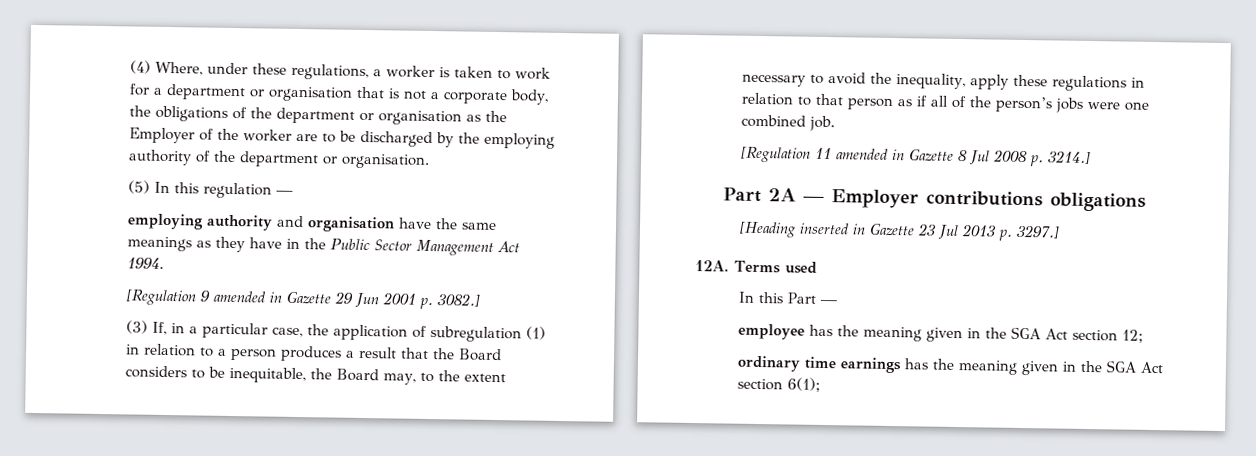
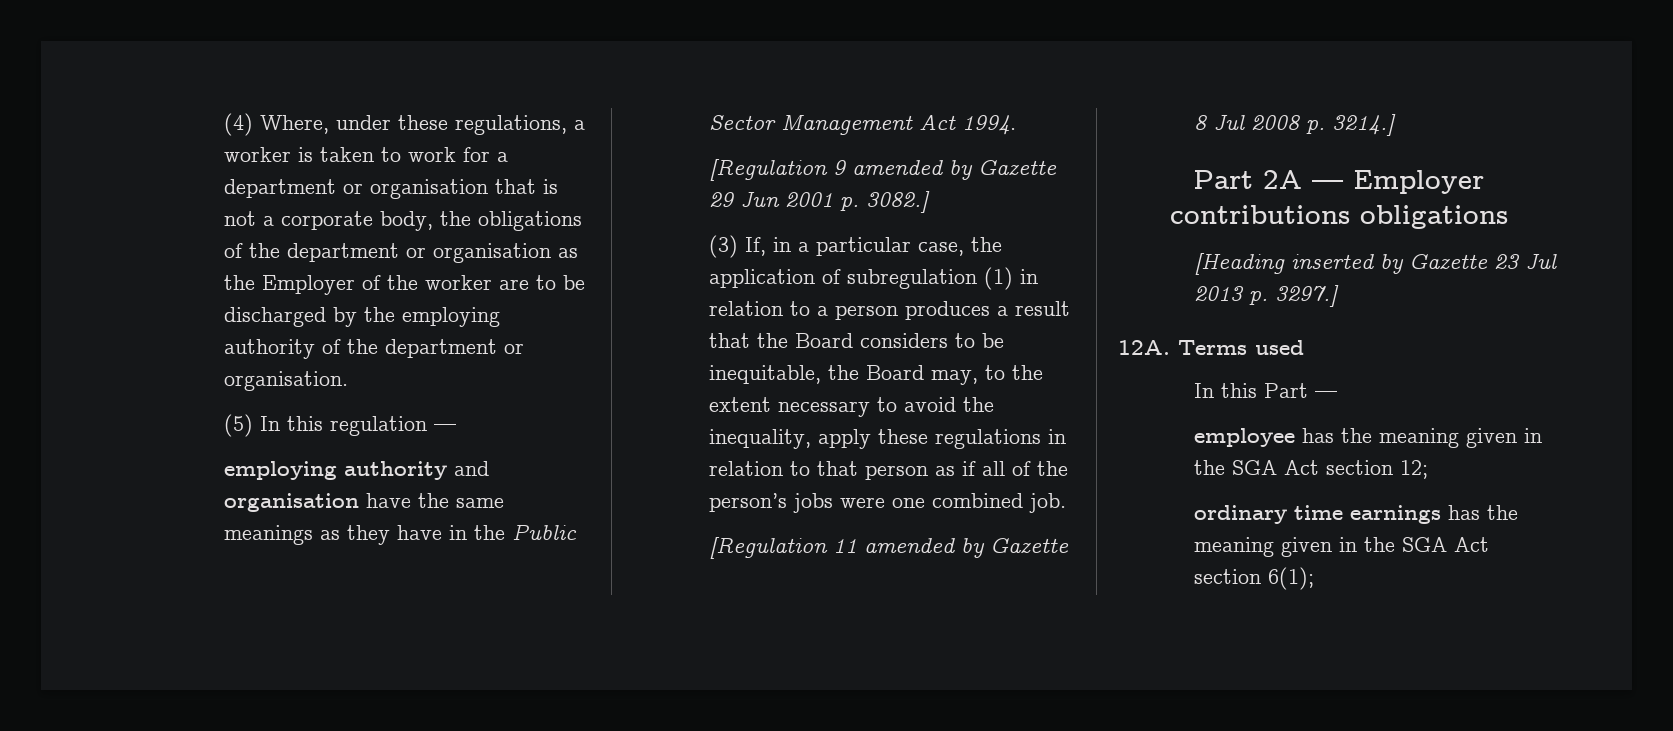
- [Regulation 9 amended in Gazette 29 Jun 2001 p. 3082.]
+ [Regulation 9 amended by Gazette 29 Jun 2001 p. 3082.]
- [Regulation 11 amended in Gazette 8 Jul 2008 p. 3214.]
+ [Regulation 11 amended by Gazette 8 Jul 2008 p. 3214.]
- [Heading inserted in Gazette 23 Jul 2013 p. 3297.]
+ [Heading inserted by Gazette 23 Jul 2013 p. 3297.]

